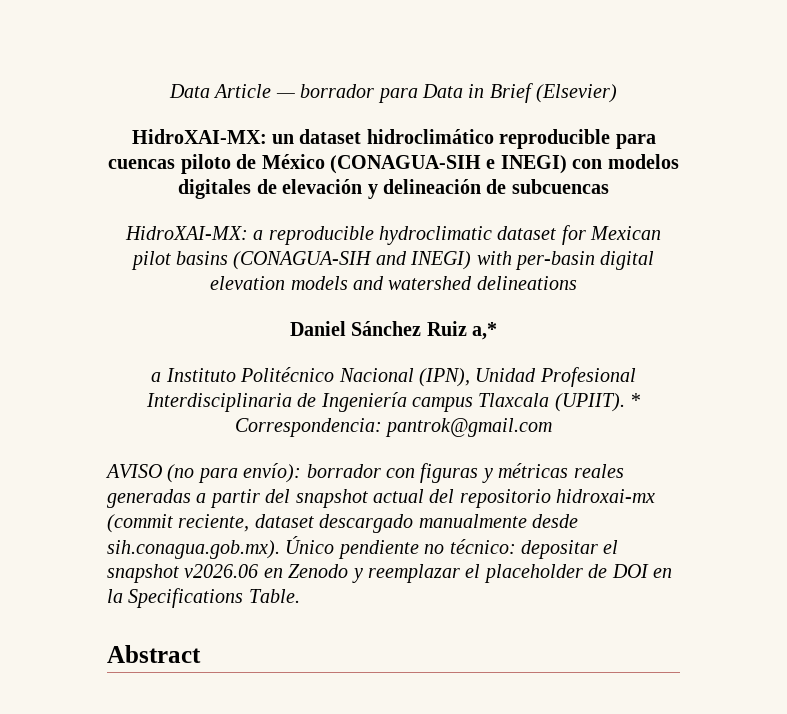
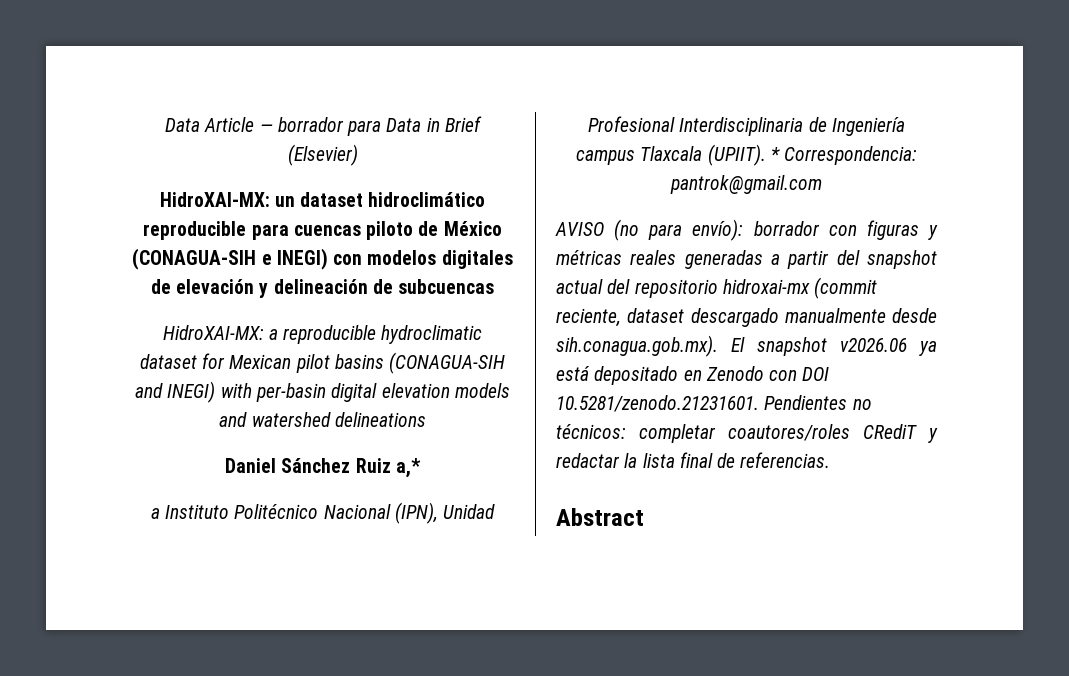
- AVISO (no para envío): borrador con figuras y métricas reales generadas a partir del snapshot actual del repositorio hidroxai-mx (commit reciente, dataset descargado manualmente desde sih.conagua.gob.mx). Único pendiente no técnico: depositar el snapshot v2026.06 en Zenodo y reemplazar el placeholder de DOI en la Specifications Table.
+ AVISO (no para envío): borrador con figuras y métricas reales generadas a partir del snapshot actual del repositorio hidroxai-mx (commit reciente, dataset descargado manualmente desde sih.conagua.gob.mx). El snapshot v2026.06 ya está depositado en Zenodo con DOI 10.5281/zenodo.21231601. Pendientes no técnicos: completar coautores/roles CRediT y redactar la lista final de referencias.

